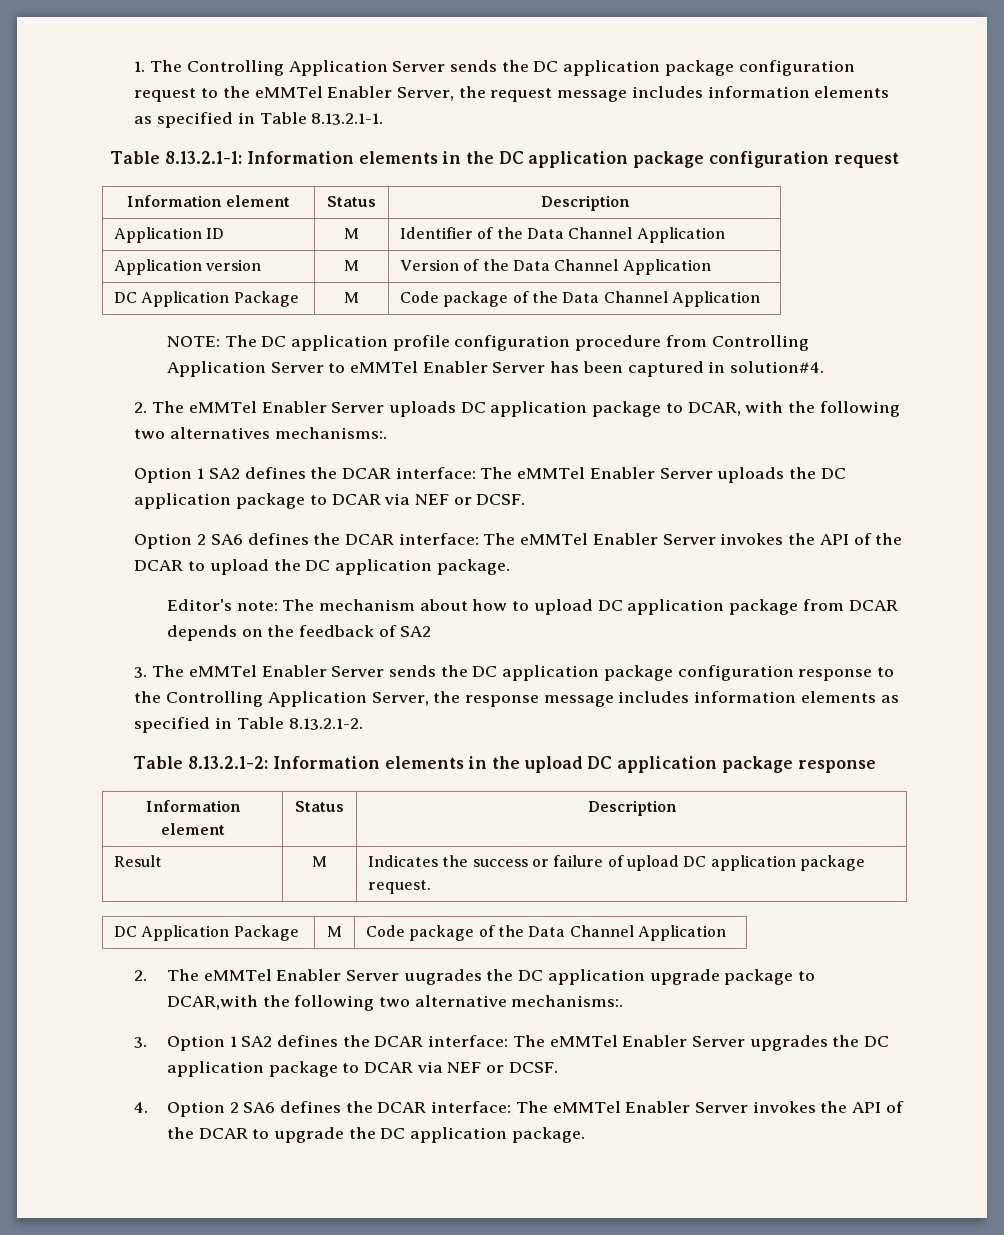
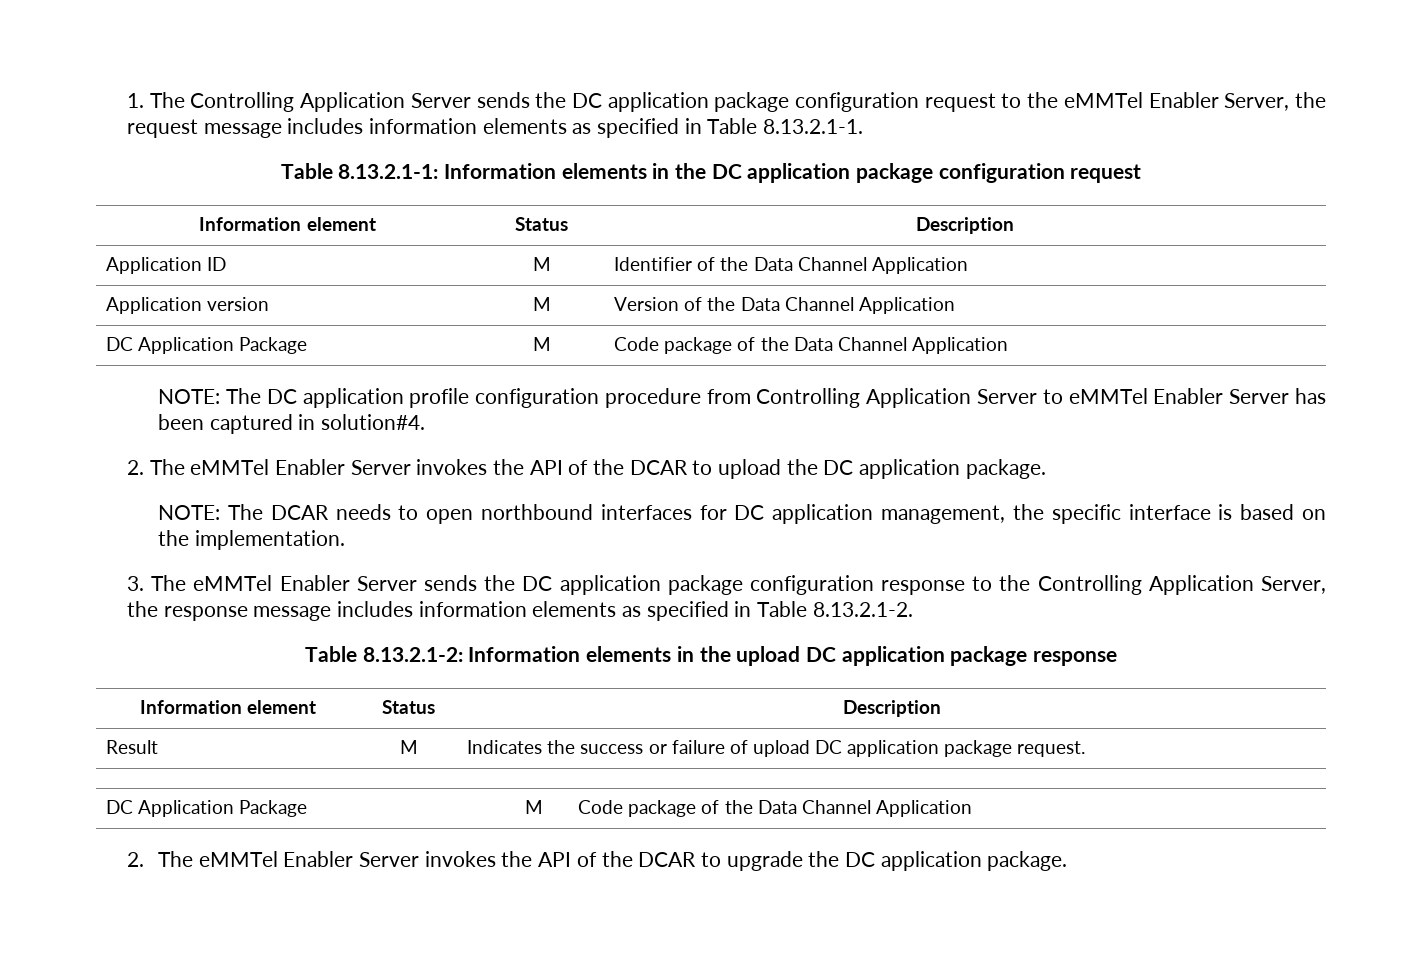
- 2. The eMMTel Enabler Server uploads DC application package to DCAR, with the following two alternatives mechanisms:.
- Option 1 SA2 defines the DCAR interface: The eMMTel Enabler Server uploads the DC application package to DCAR via NEF or DCSF.
- Option 2 SA6 defines the DCAR interface: The eMMTel Enabler Server invokes the API of the DCAR to upload the DC application package.
+ 2. The eMMTel Enabler Server invokes the API of the DCAR to upload the DC application package.
- Editor's note: The mechanism about how to upload DC application package from DCAR depends on the feedback of SA2
+ NOTE: The DCAR needs to open northbound interfaces for DC application management, the specific interface is based on the implementation.
- 2. The eMMTel Enabler Server uugrades the DC application upgrade package to DCAR,with the following two alternative mechanisms:.
- 3. Option 1 SA2 defines the DCAR interface: The eMMTel Enabler Server upgrades the DC application package to DCAR via NEF or DCSF.
- 4. Option 2 SA6 defines the DCAR interface: The eMMTel Enabler Server invokes the API of the DCAR to upgrade the DC application package.
+ 2. The eMMTel Enabler Server invokes the API of the DCAR to upgrade the DC application package.

